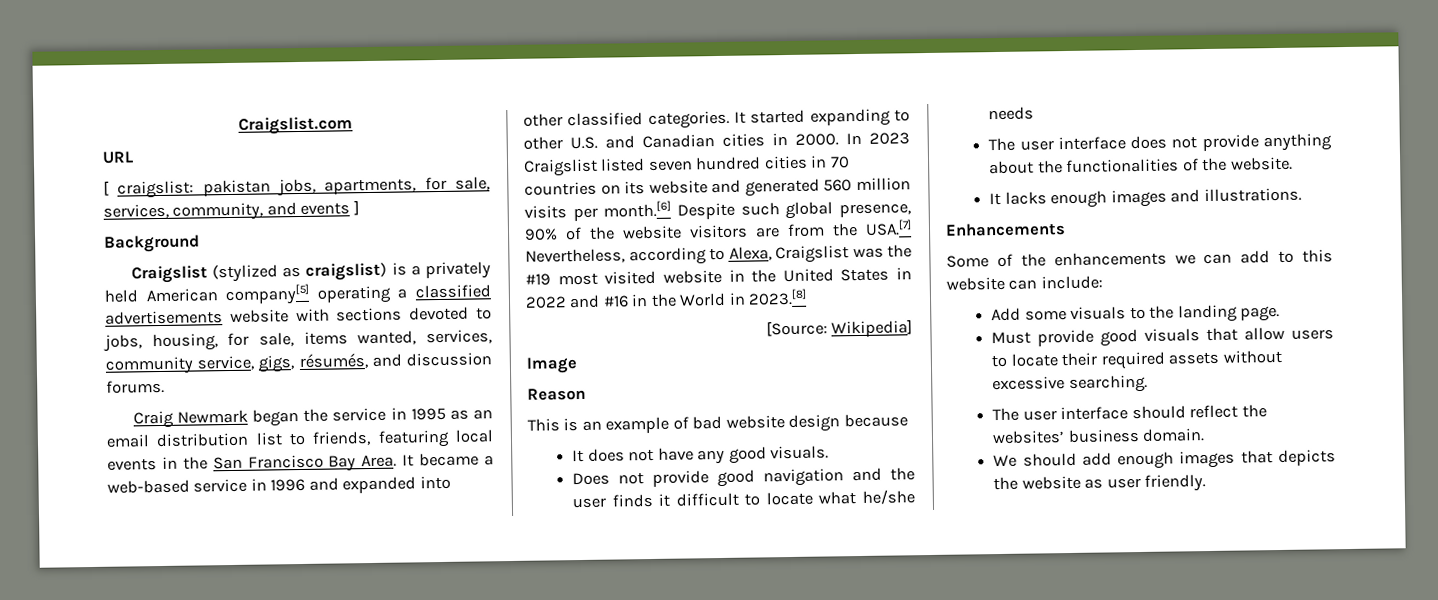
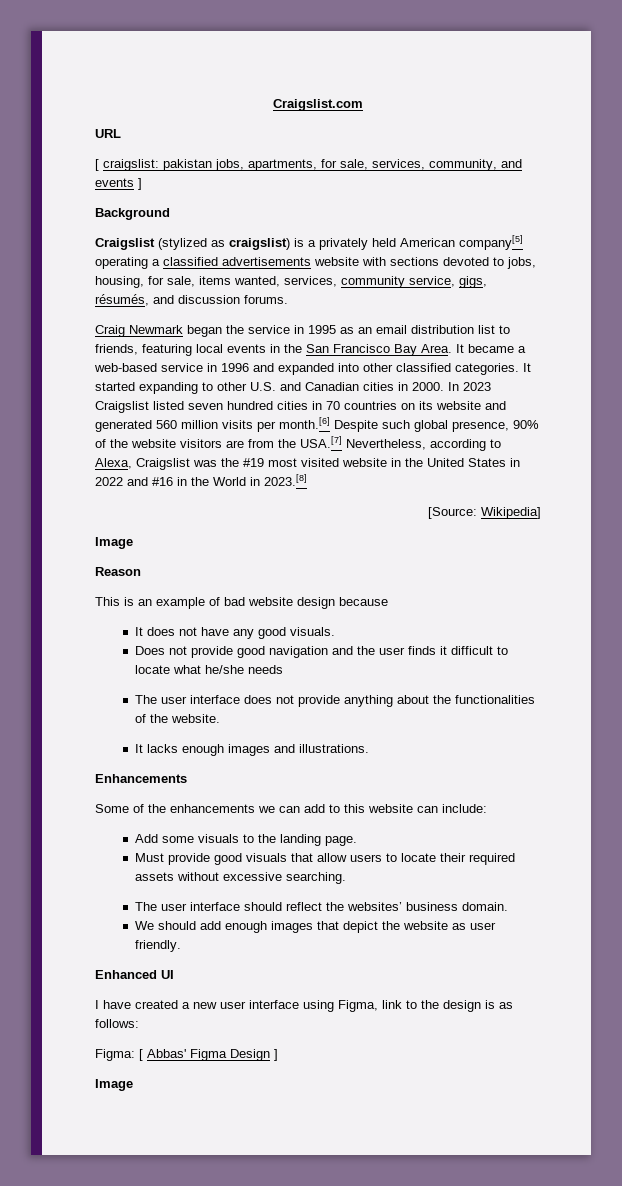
- We should add enough images that depicts the website as user friendly.
+ We should add enough images that depict the website as user friendly.
+ Enhanced UI
+ I have created a new user interface using Figma, link to the design is as follows:
+ Figma: [ Abbas' Figma Design ]
+ Image

